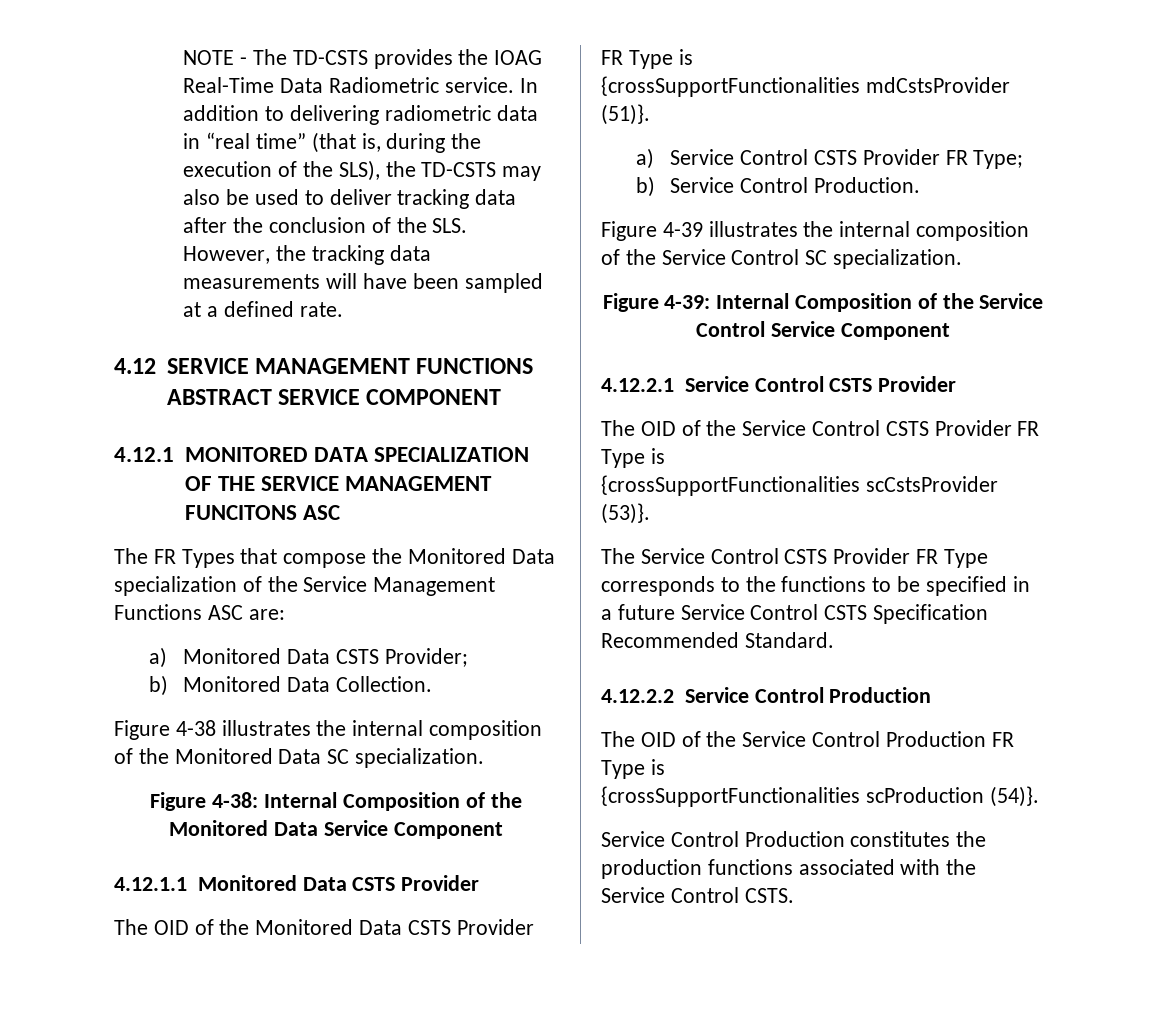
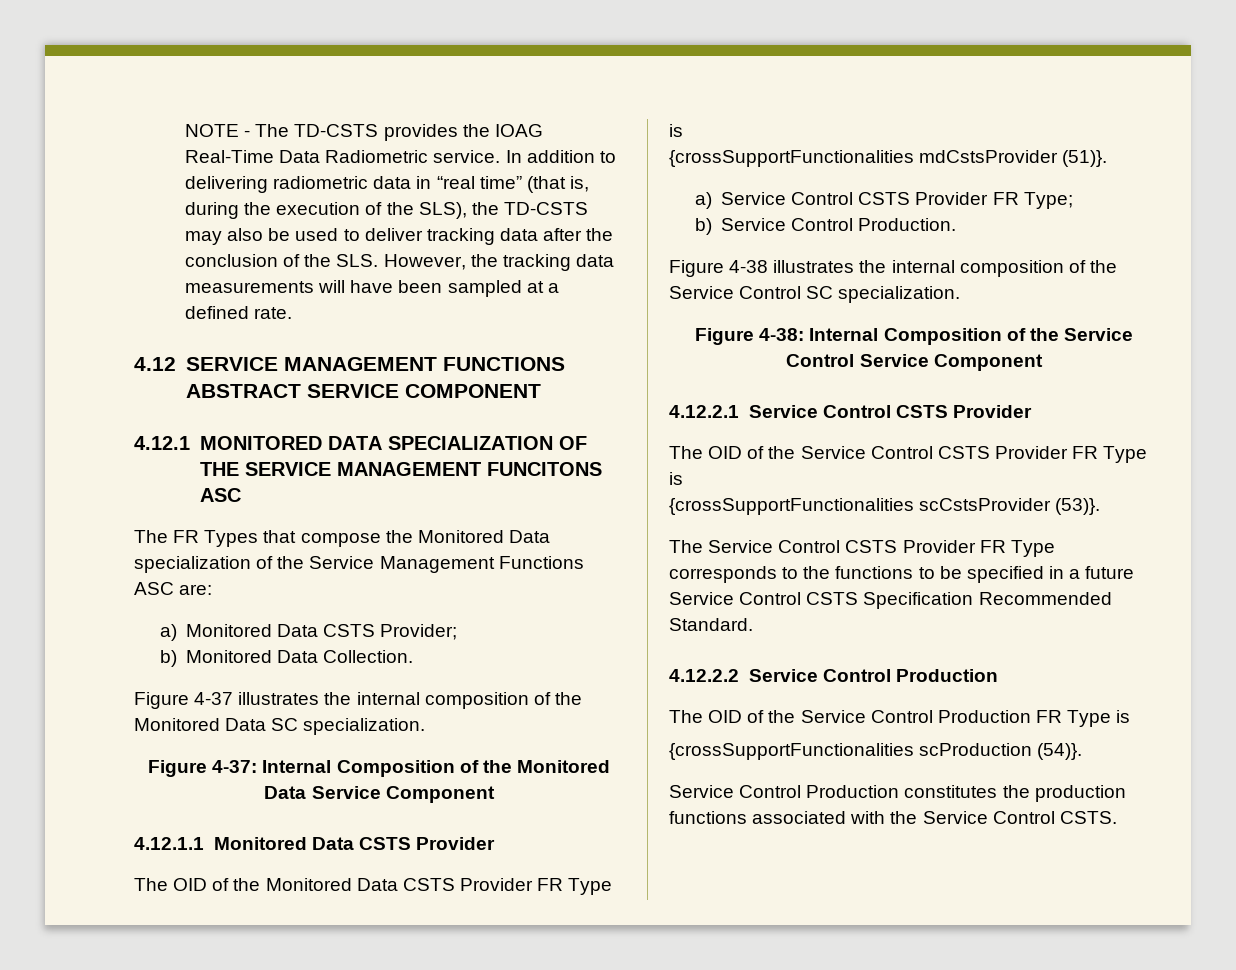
- Figure 4-38 illustrates the internal composition of the Monitored Data SC specialization.
+ Figure 4-37 illustrates the internal composition of the Monitored Data SC specialization.
- Figure 4-38: Internal Composition of the Monitored Data Service Component
+ Figure 4-37: Internal Composition of the Monitored Data Service Component
- Figure 4-39 illustrates the internal composition of the Service Control SC specialization.
+ Figure 4-38 illustrates the internal composition of the Service Control SC specialization.
- Figure 4-39: Internal Composition of the Service Control Service Component
+ Figure 4-38: Internal Composition of the Service Control Service Component

